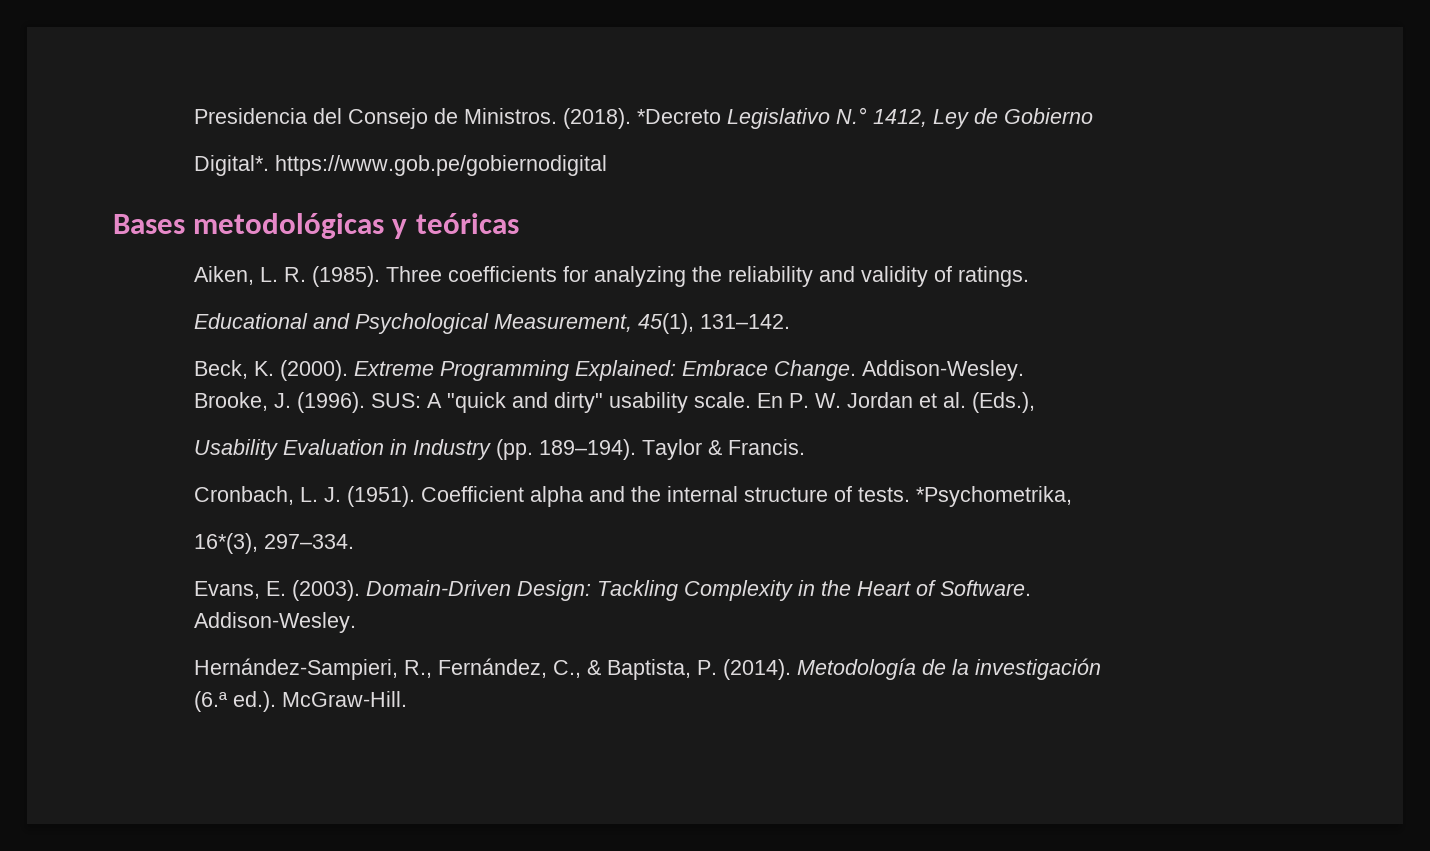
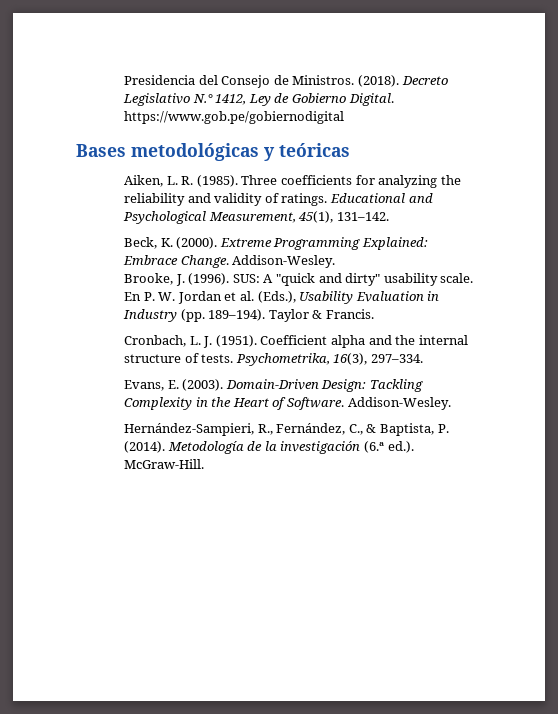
- *Decreto Legislativo N.° 1412, Ley de Gobierno
- Digital*. https://www.gob.pe/gobiernodigital
+ Decreto Legislativo N.° 1412, Ley de Gobierno Digital. https://www.gob.pe/gobiernodigital
- Three coefficients for analyzing the reliability and validity of ratings.
- Educational and Psychological Measurement, 45(1), 131–142.
+ Three coefficients for analyzing the reliability and validity of ratings. Educational and Psychological Measurement, 45(1), 131–142.
- En P. W. Jordan et al. (Eds.),
- Usability Evaluation in Industry (pp. 189–194).
+ En P. W. Jordan et al. (Eds.), Usability Evaluation in Industry (pp. 189–194).
- *Psychometrika,
- 16*(3), 297–334.
+ Psychometrika, 16(3), 297–334.
- Domain-Driven Design: Tackling Complexity in the Heart of Software.
- Addison-Wesley.
+ Domain-Driven Design: Tackling Complexity in the Heart of Software. Addison-Wesley.
- Metodología de la investigación
- (6.ª ed.). McGraw-Hill.
+ Metodología de la investigación (6.ª ed.). McGraw-Hill.

